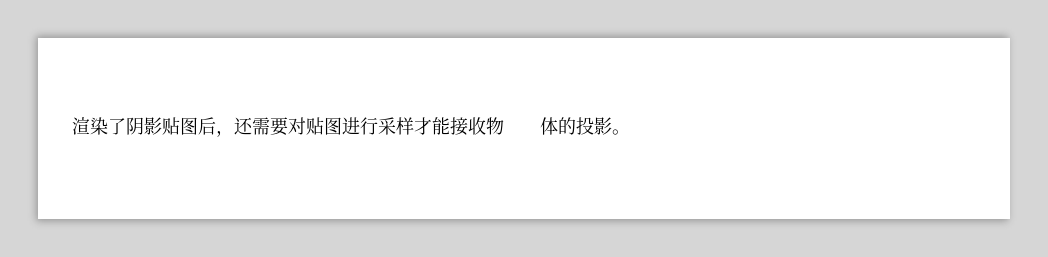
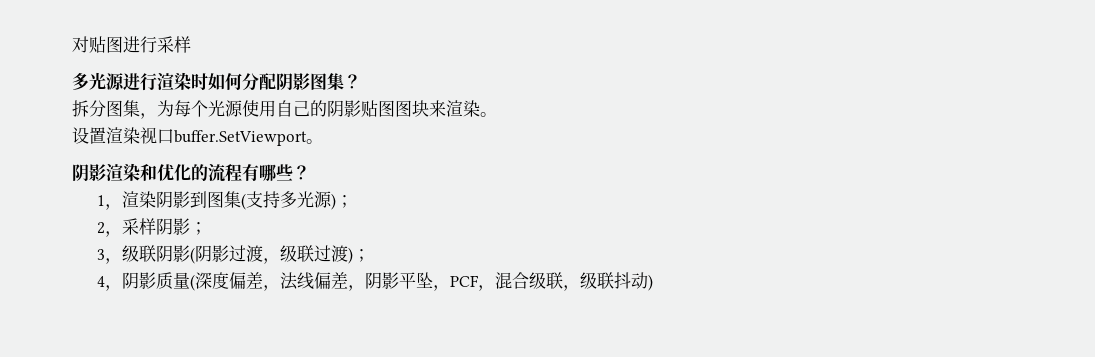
- 渲染了阴影贴图后，还需要对贴图进行采样才能接收物体的投影。
+ 对贴图进行采样
+ 多光源进行渲染时如何分配阴影图集？
+ 拆分图集，为每个光源使用自己的阴影贴图图块来渲染。
+ 设置渲染视口buffer.SetViewport。
+ 阴影渲染和优化的流程有哪些？
+ 1，渲染阴影到图集(支持多光源)；
+ 2，采样阴影；
+ 3，级联阴影(阴影过渡，级联过渡)；
+ 4，阴影质量(深度偏差，法线偏差，阴影平坠，PCF，混合级联，级联抖动)

